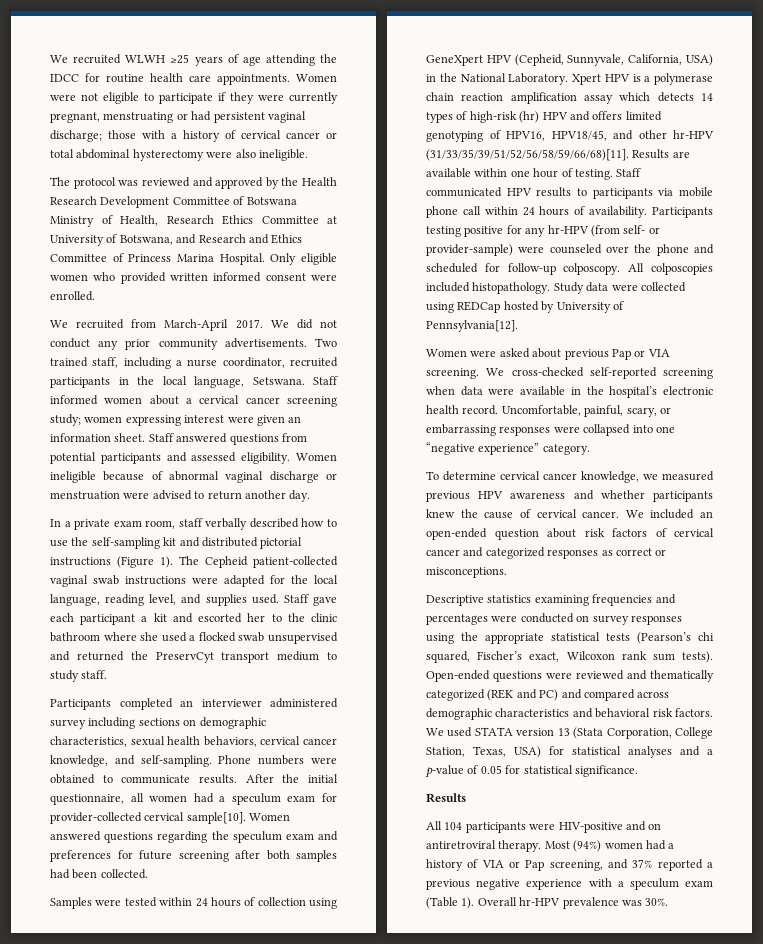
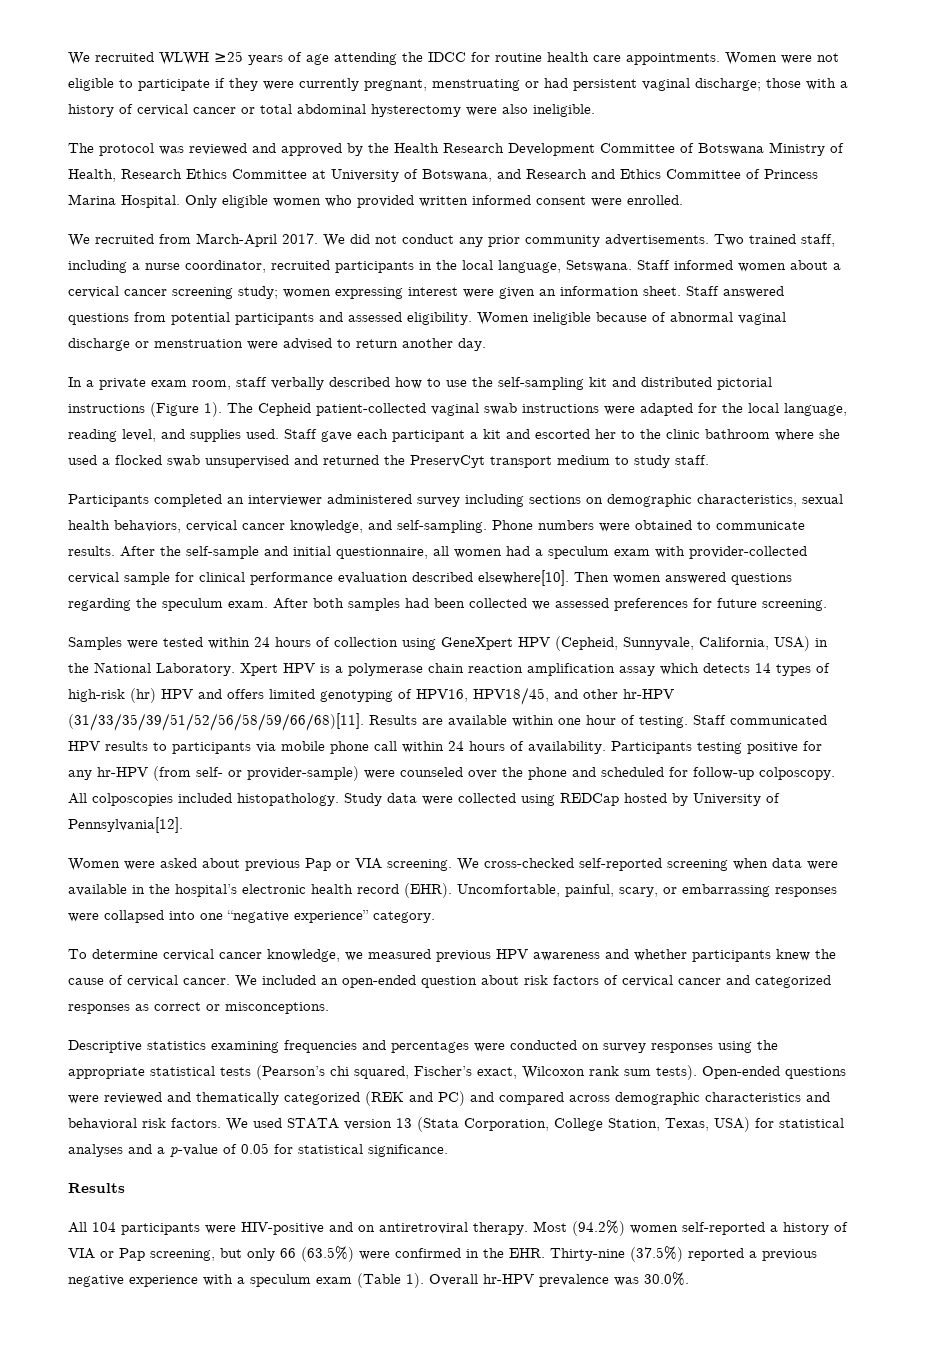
- After the initial questionnaire, all women had a speculum exam for provider-collected cervical sample[10]. Women answered questions regarding the speculum exam and preferences for future screening after both samples had been collected.
+ After the self-sample and initial questionnaire, all women had a speculum exam with provider-collected cervical sample for clinical performance evaluation described elsewhere[10]. Then women answered questions regarding the speculum exam. After both samples had been collected we assessed preferences for future screening.
- We cross-checked self-reported screening when data were available in the hospital’s electronic health record.
+ We cross-checked self-reported screening when data were available in the hospital’s electronic health record (EHR).
- Most (94%) women had a history of VIA or Pap screening, and 37% reported a previous negative experience with a speculum exam (Table 1).
+ Most (94.2%) women self-reported a history of VIA or Pap screening, but only 66 (63.5%) were confirmed in the EHR. Thirty-nine (37.5%) reported a previous negative experience with a speculum exam (Table 1).
- Overall hr-HPV prevalence was 30%.
+ Overall hr-HPV prevalence was 30.0%.

